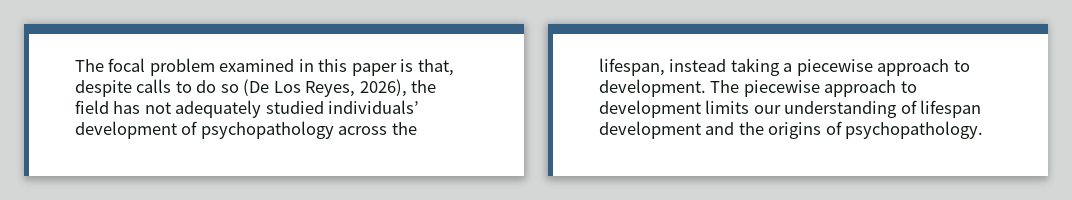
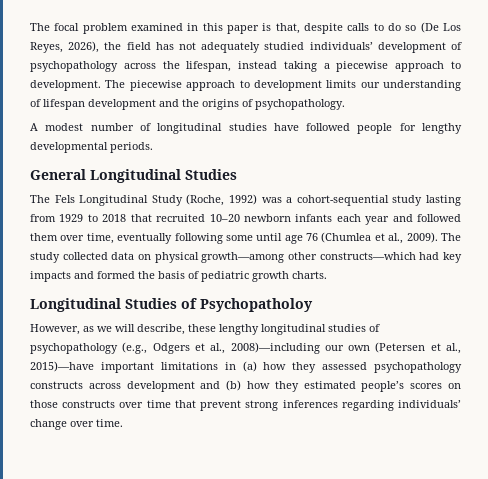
+ A modest number of longitudinal studies have followed people for lengthy developmental periods.
+ General Longitudinal Studies
+ The Fels Longitudinal Study (Roche, 1992) was a cohort-sequential study lasting from 1929 to 2018 that recruited 10–20 newborn infants each year and followed them over time, eventually following some until age 76 (Chumlea et al., 2009). The study collected data on physical growth—among other constructs—which had key impacts and formed the basis of pediatric growth charts.
+ Longitudinal Studies of Psychopatholoy
+ However, as we will describe, these lengthy longitudinal studies of psychopathology (e.g., Odgers et al., 2008)—including our own (Petersen et al., 2015)—have important limitations in (a) how they assessed psychopathology constructs across development and (b) how they estimated people’s scores on those constructs over time that prevent strong inferences regarding individuals’ change over time.

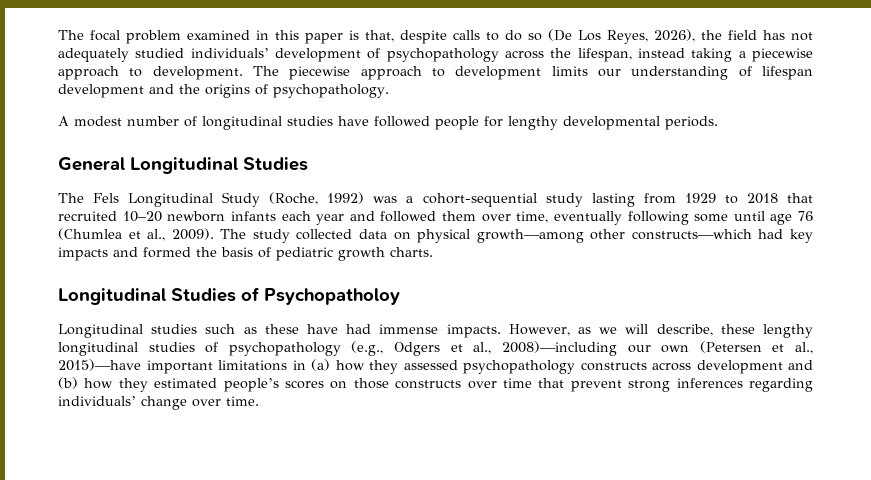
+ Longitudinal studies such as these have had immense impacts.

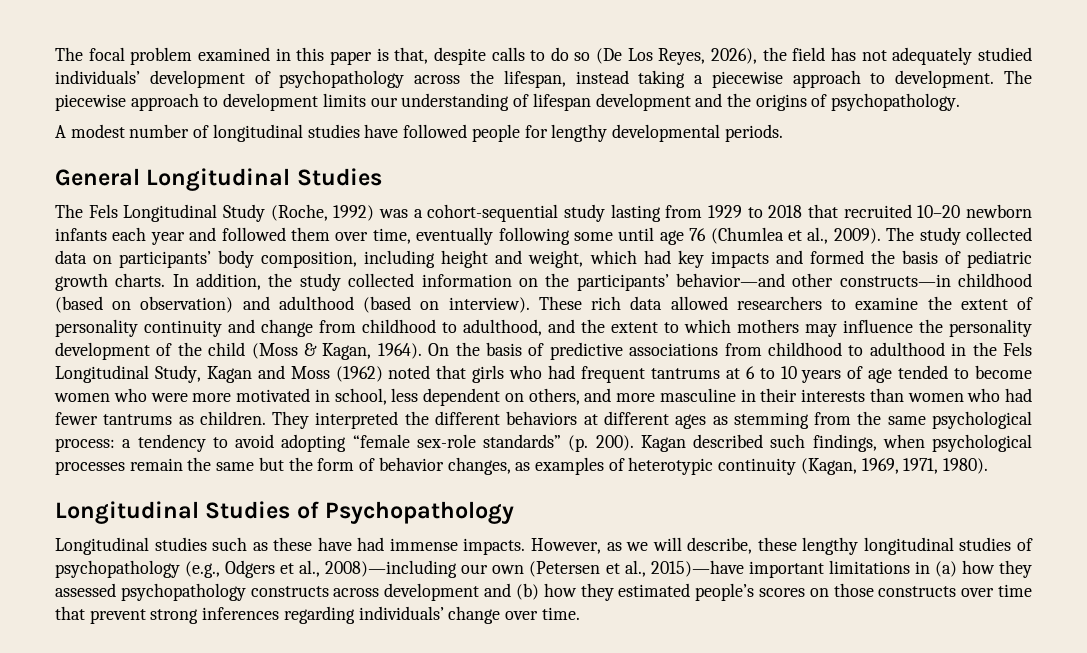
- The study collected data on physical growth—among other constructs—which had key impacts and formed the basis of pediatric growth charts.
+ The study collected data on participants’ body composition, including height and weight, which had key impacts and formed the basis of pediatric growth charts. In addition, the study collected information on the participants’ behavior—and other constructs—in childhood (based on observation) and adulthood (based on interview). These rich data allowed researchers to examine the extent of personality continuity and change from childhood to adulthood, and the extent to which mothers may influence the personality development of the child (Moss & Kagan, 1964). On the basis of predictive associations from childhood to adulthood in the Fels Longitudinal Study, Kagan and Moss (1962) noted that girls who had frequent tantrums at 6 to 10 years of age tended to become women who were more motivated in school, less dependent on others, and more masculine in their interests than women who had fewer tantrums as children. They interpreted the different behaviors at different ages as stemming from the same psychological process: a tendency to avoid adopting “female sex-role standards” (p. 200). Kagan described such findings, when psychological processes remain the same but the form of behavior changes, as examples of heterotypic continuity (Kagan, 1969, 1971, 1980).
- Longitudinal Studies of Psychopatholoy
+ Longitudinal Studies of Psychopathology

